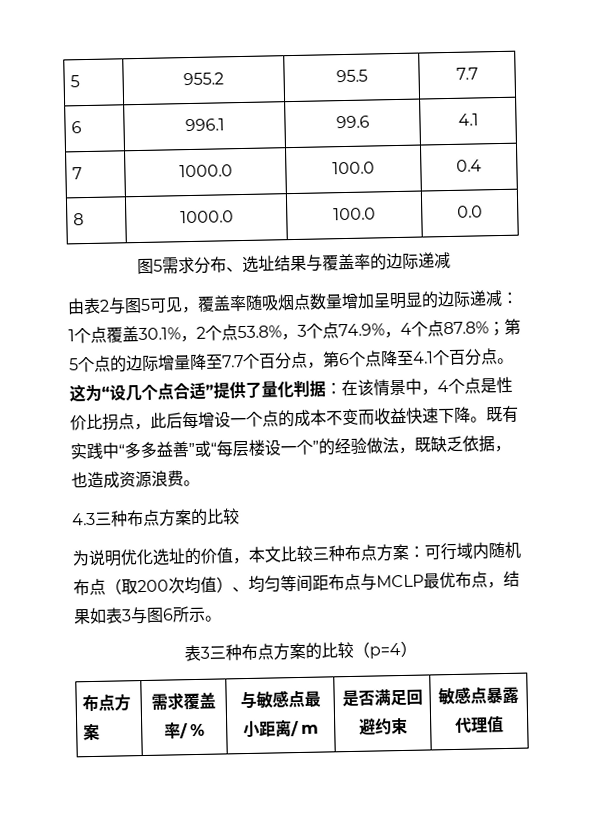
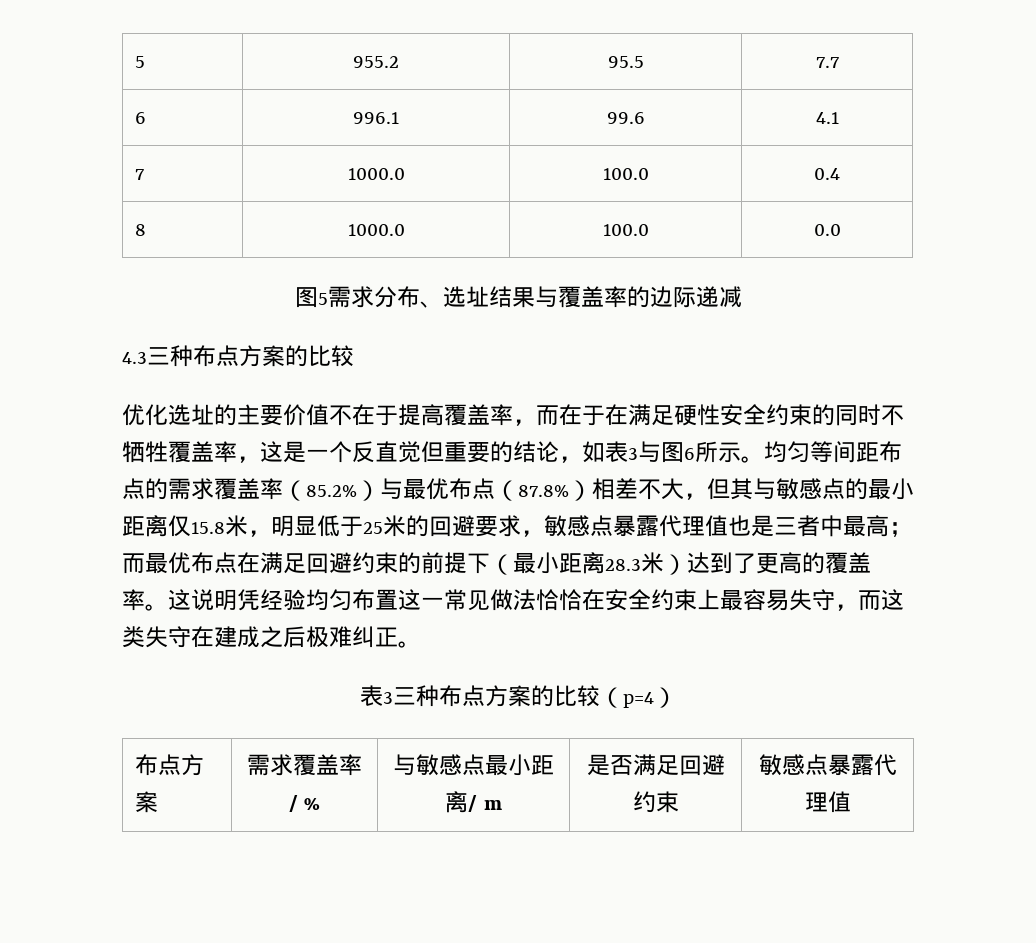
- 由表2与图5可见，覆盖率随吸烟点数量增加呈明显的边际递减：1个点覆盖30.1%，2个点53.8%，3个点74.9%，4个点87.8%；第5个点的边际增量降至7.7个百分点，第6个点降至4.1个百分点。这为“设几个点合适”提供了量化判据：在该情景中，4个点是性价比拐点，此后每增设一个点的成本不变而收益快速下降。既有实践中“多多益善”或“每层楼设一个”的经验做法，既缺乏依据，也造成资源浪费。
- 为说明优化选址的价值，本文比较三种布点方案：可行域内随机布点（取200次均值）、均匀等间距布点与MCLP最优布点，结果如表3与图6所示。
+ 优化选址的主要价值不在于提高覆盖率，而在于在满足硬性安全约束的同时不牺牲覆盖率，这是一个反直觉但重要的结论，如表3与图6所示。均匀等间距布点的需求覆盖率（85.2%）与最优布点（87.8%）相差不大，但其与敏感点的最小距离仅15.8米，明显低于25米的回避要求，敏感点暴露代理值也是三者中最高；而最优布点在满足回避约束的前提下（最小距离28.3米）达到了更高的覆盖率。这说明凭经验均匀布置这一常见做法恰恰在安全约束上最容易失守，而这类失守在建成之后极难纠正。

